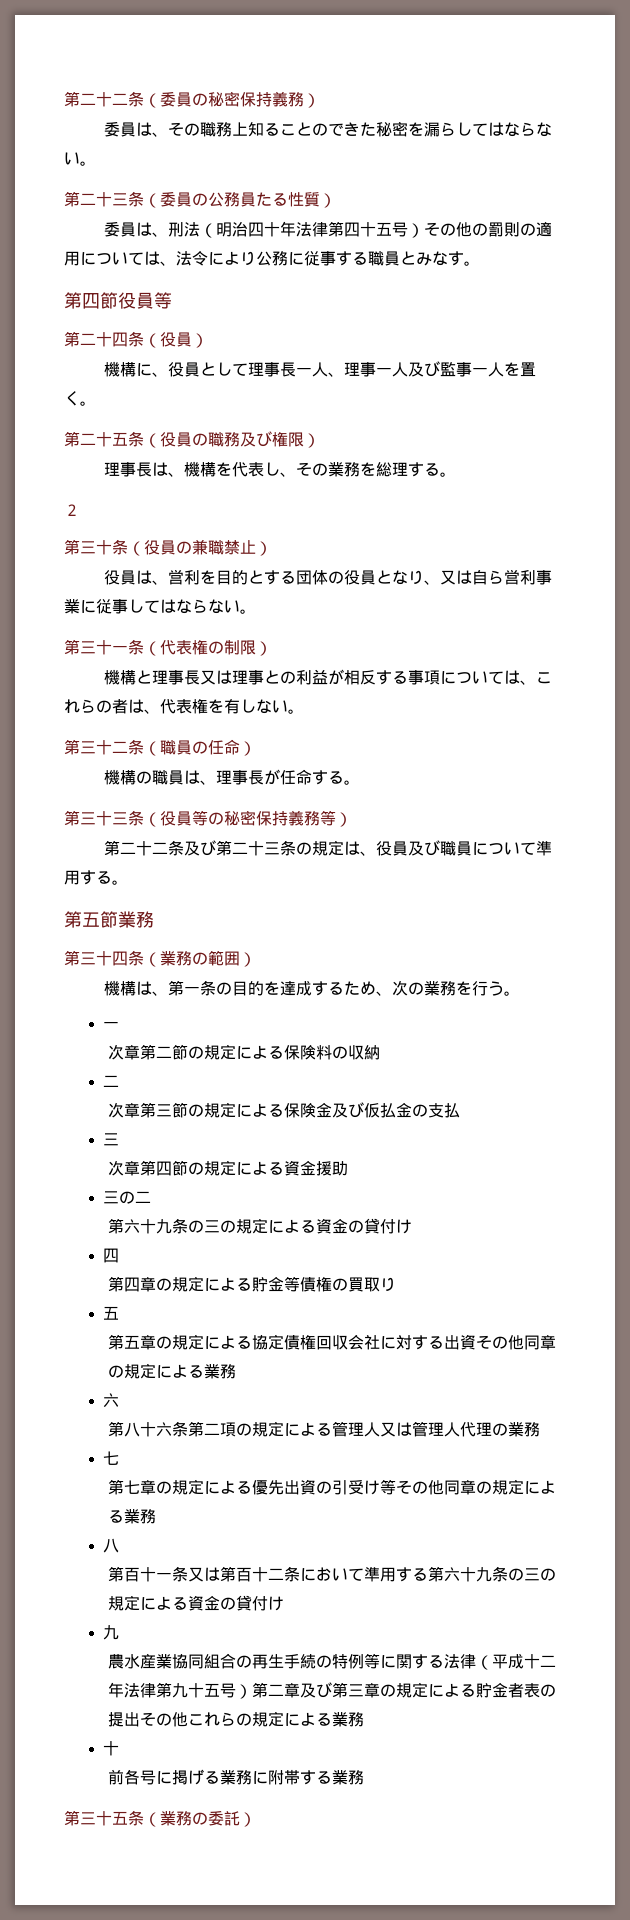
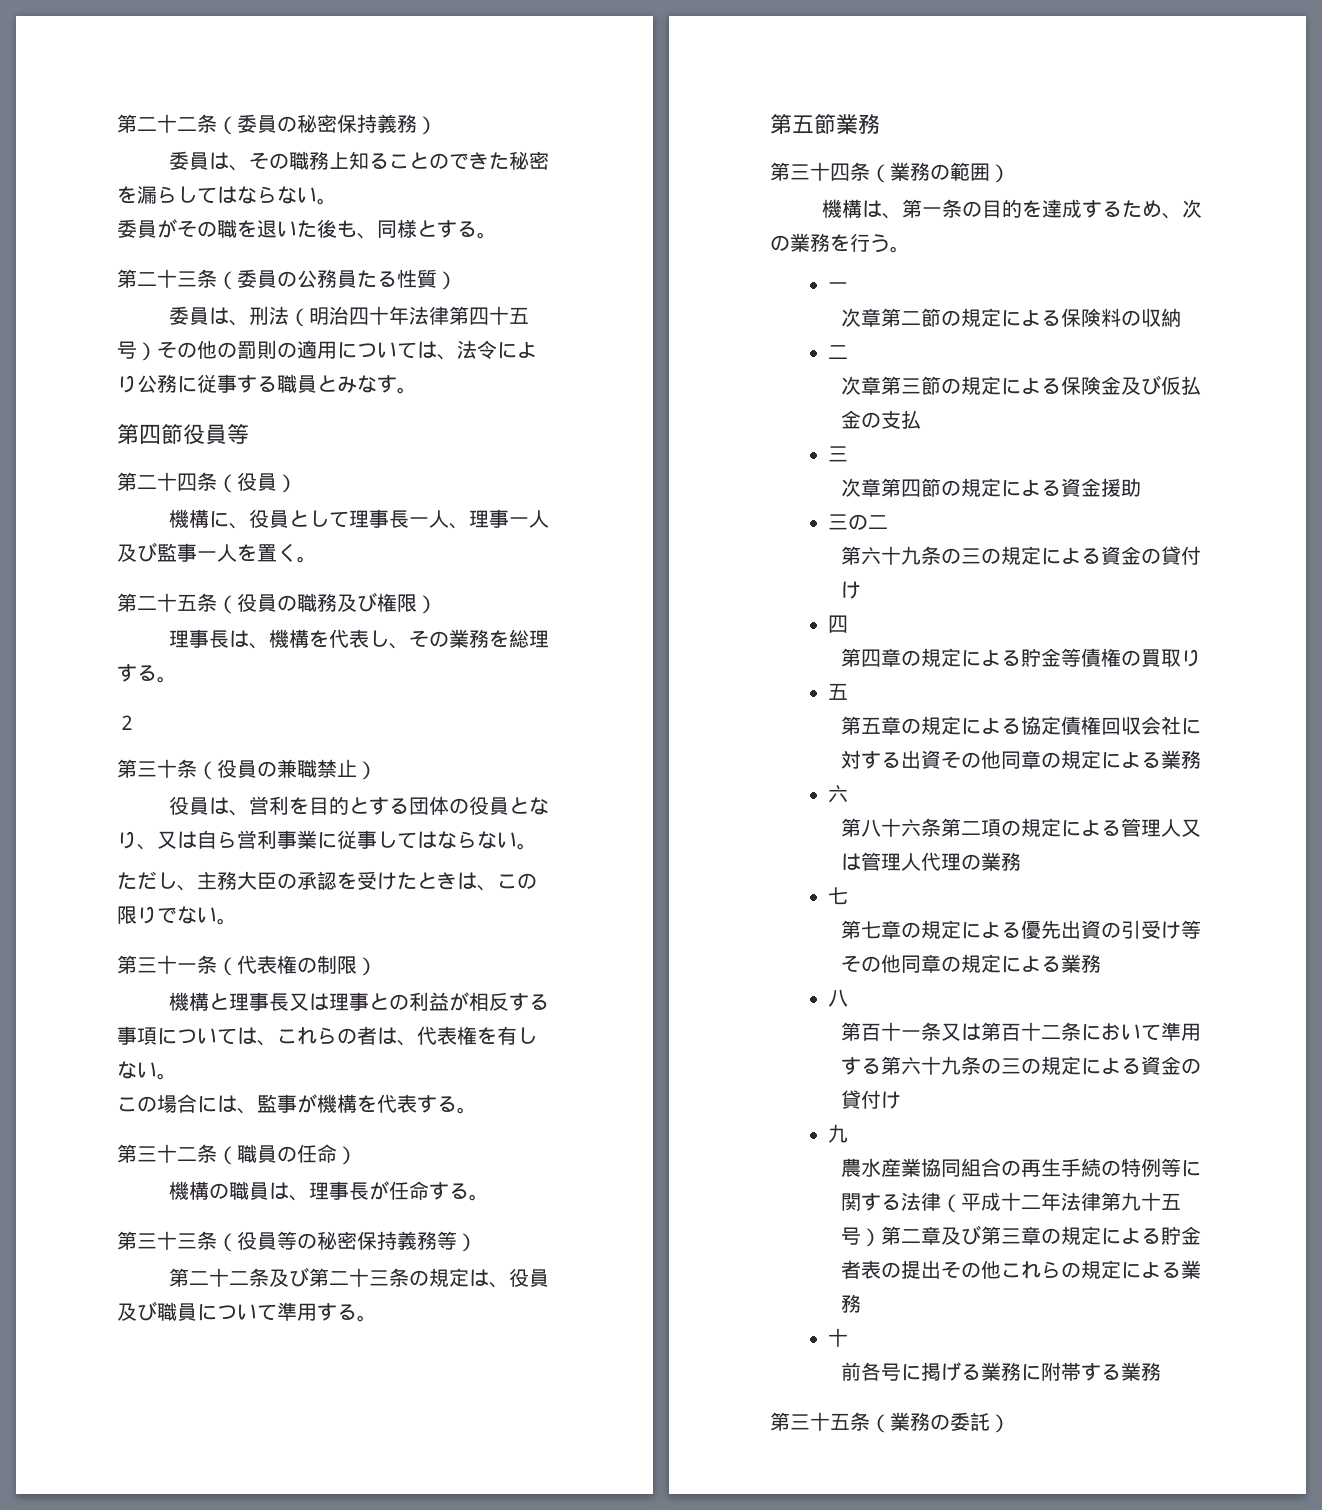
+ 委員がその職を退いた後も、同様とする。
+ ただし、主務大臣の承認を受けたときは、この限りでない。
+ この場合には、監事が機構を代表する。

